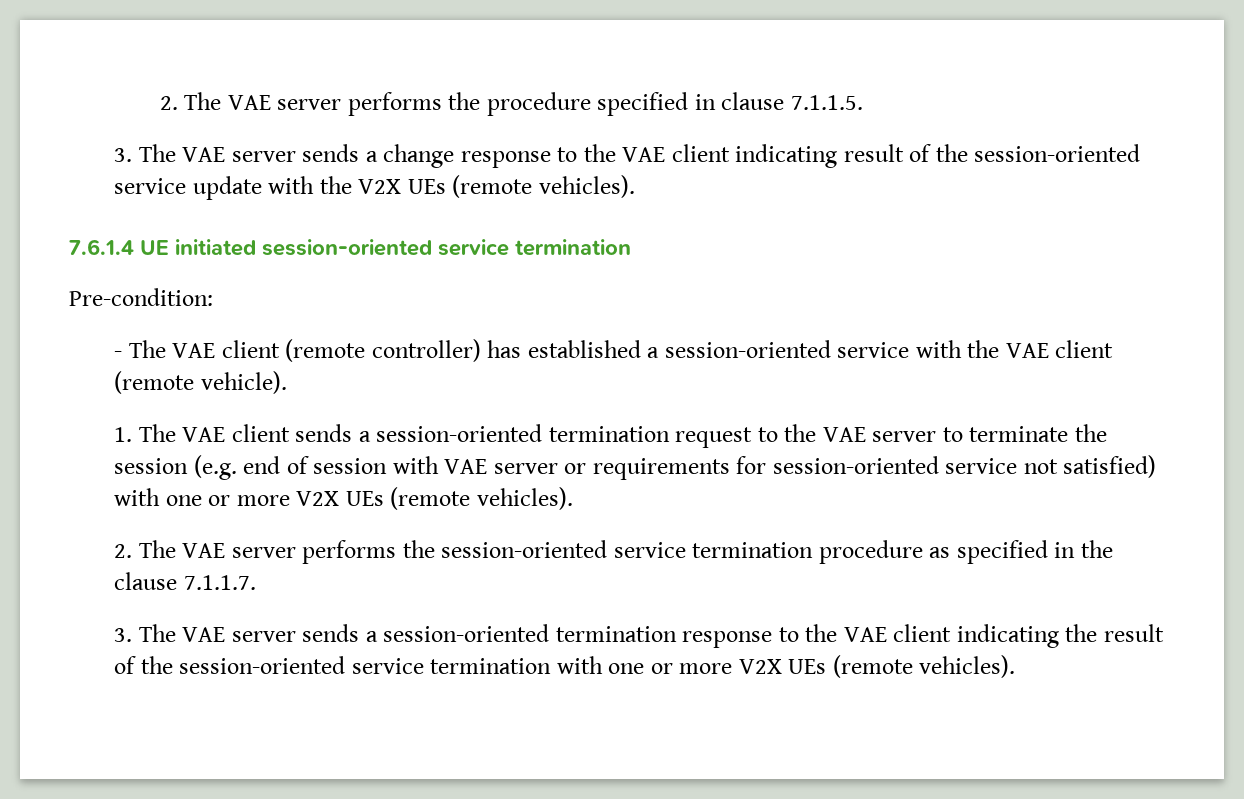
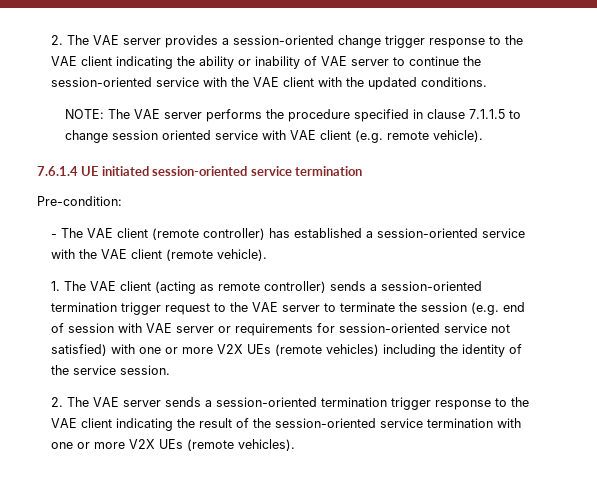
- 2. The VAE server performs the procedure specified in clause 7.1.1.5.
- 3. The VAE server sends a change response to the VAE client indicating result of the session-oriented service update with the V2X UEs (remote vehicles).
+ 2. The VAE server provides a session-oriented change trigger response to the VAE client indicating the ability or inability of VAE server to continue the session-oriented service with the VAE client with the updated conditions.
+ NOTE: The VAE server performs the procedure specified in clause 7.1.1.5 to change session oriented service with VAE client (e.g. remote vehicle).
- 1. The VAE client sends a session-oriented termination request to the VAE server to terminate the session (e.g. end of session with VAE server or requirements for session-oriented service not satisfied) with one or more V2X UEs (remote vehicles).
- 2. The VAE server performs the session-oriented service termination procedure as specified in the clause 7.1.1.7.
- 3. The VAE server sends a session-oriented termination response to the VAE client indicating the result of the session-oriented service termination with one or more V2X UEs (remote vehicles).
+ 1. The VAE client (acting as remote controller) sends a session-oriented termination trigger request to the VAE server to terminate the session (e.g. end of session with VAE server or requirements for session-oriented service not satisfied) with one or more V2X UEs (remote vehicles) including the identity of the service session.
+ 2. The VAE server sends a session-oriented termination trigger response to the VAE client indicating the result of the session-oriented service termination with one or more V2X UEs (remote vehicles).

